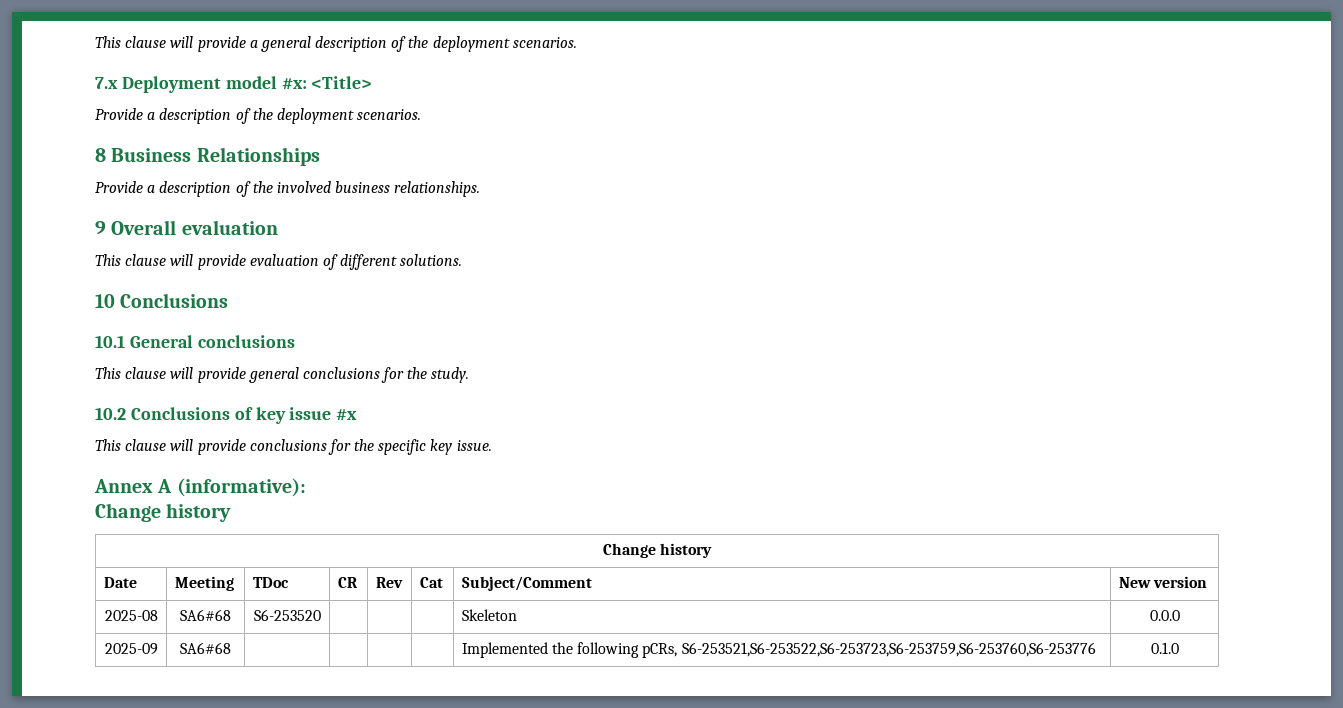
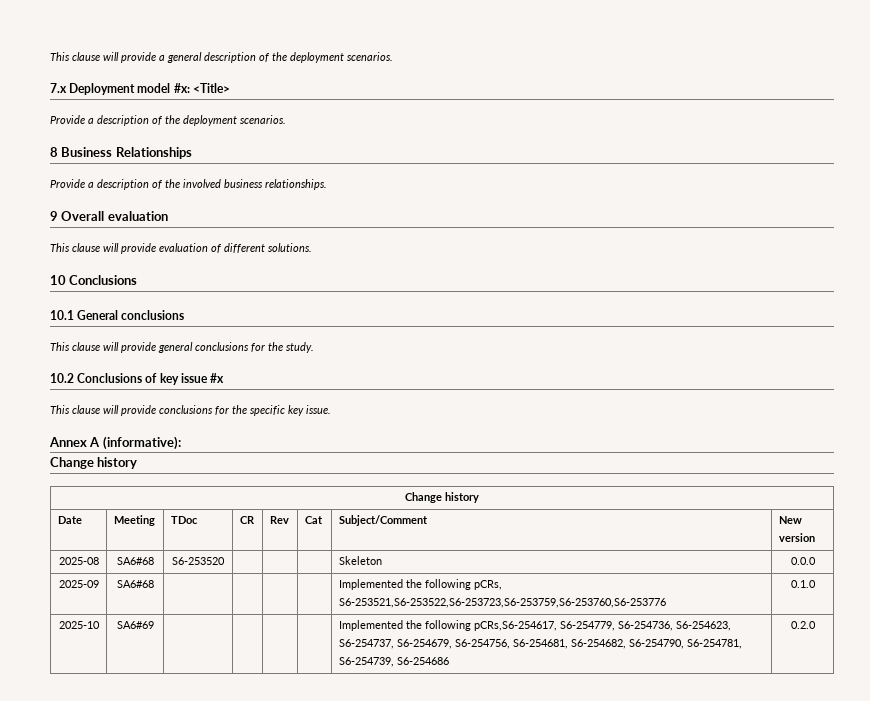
+ 2025-10 | SA6#69 | | | | | Implemented the following pCRs,S6-254617, S6-254779, S6-254736, S6-254623, S6-254737, S6-254679, S6-254756, S6-254681, S6-254682, S6-254790, S6-254781, S6-254739, S6-254686 | 0.2.0

